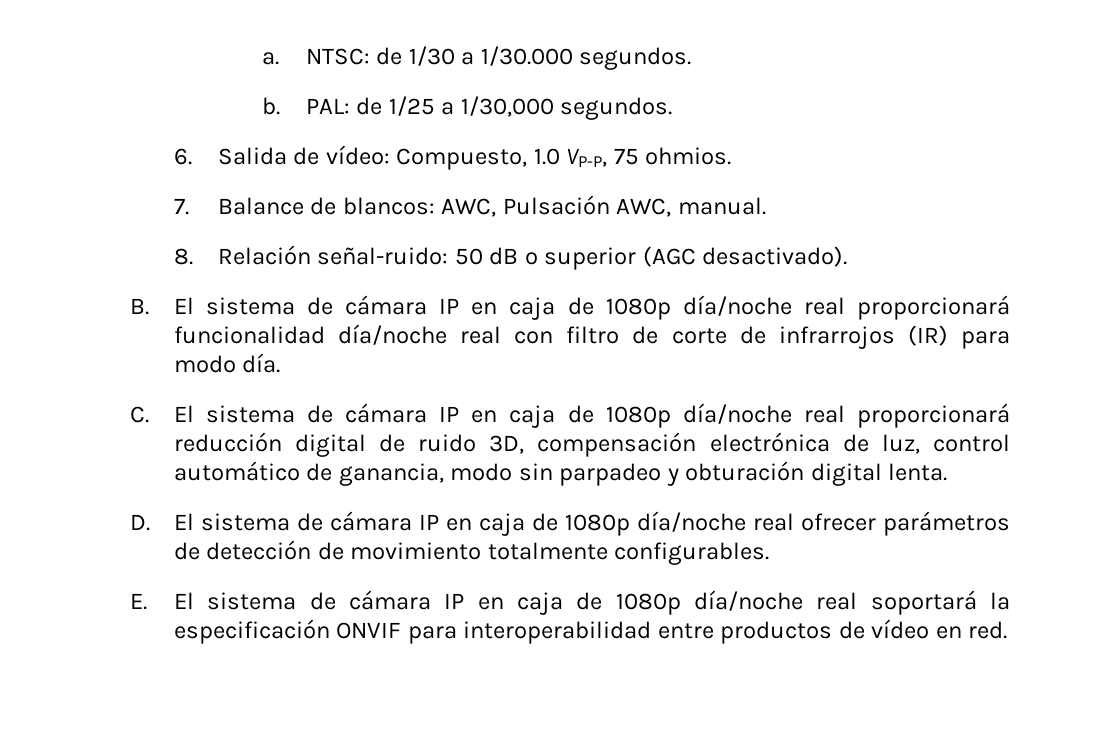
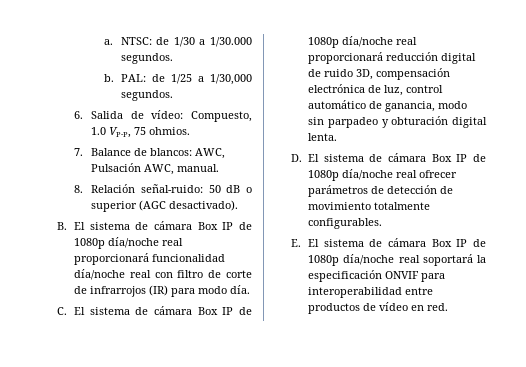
- B. El sistema de cámara IP en caja de 1080p día/noche real proporcionará funcionalidad día/noche real con filtro de corte de infrarrojos (IR) para modo día.
+ B. El sistema de cámara Box IP de 1080p día/noche real proporcionará funcionalidad día/noche real con filtro de corte de infrarrojos (IR) para modo día.
- C. El sistema de cámara IP en caja de 1080p día/noche real proporcionará reducción digital de ruido 3D, compensación electrónica de luz, control automático de ganancia, modo sin parpadeo y obturación digital lenta.
+ C. El sistema de cámara Box IP de 1080p día/noche real proporcionará reducción digital de ruido 3D, compensación electrónica de luz, control automático de ganancia, modo sin parpadeo y obturación digital lenta.
- D. El sistema de cámara IP en caja de 1080p día/noche real ofrecer parámetros de detección de movimiento totalmente configurables.
+ D. El sistema de cámara Box IP de 1080p día/noche real ofrecer parámetros de detección de movimiento totalmente configurables.
- E. El sistema de cámara IP en caja de 1080p día/noche real soportará la especificación ONVIF para interoperabilidad entre productos de vídeo en red.
+ E. El sistema de cámara Box IP de 1080p día/noche real soportará la especificación ONVIF para interoperabilidad entre productos de vídeo en red.

